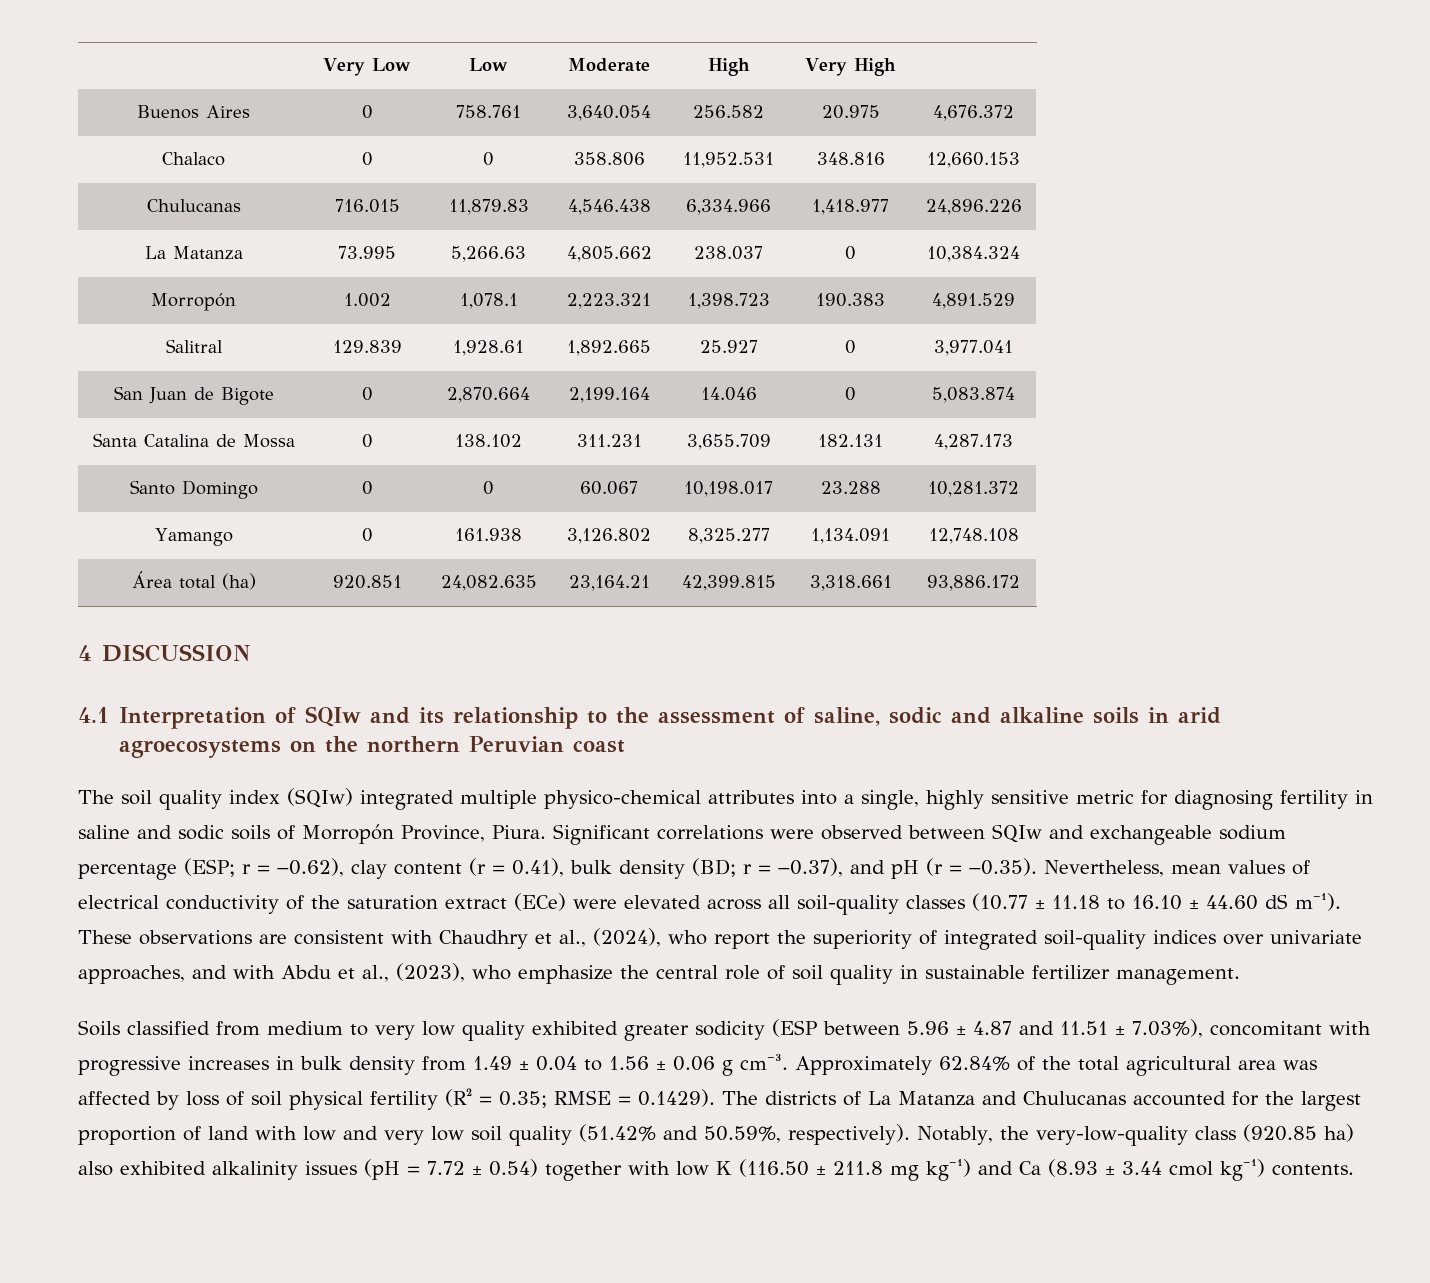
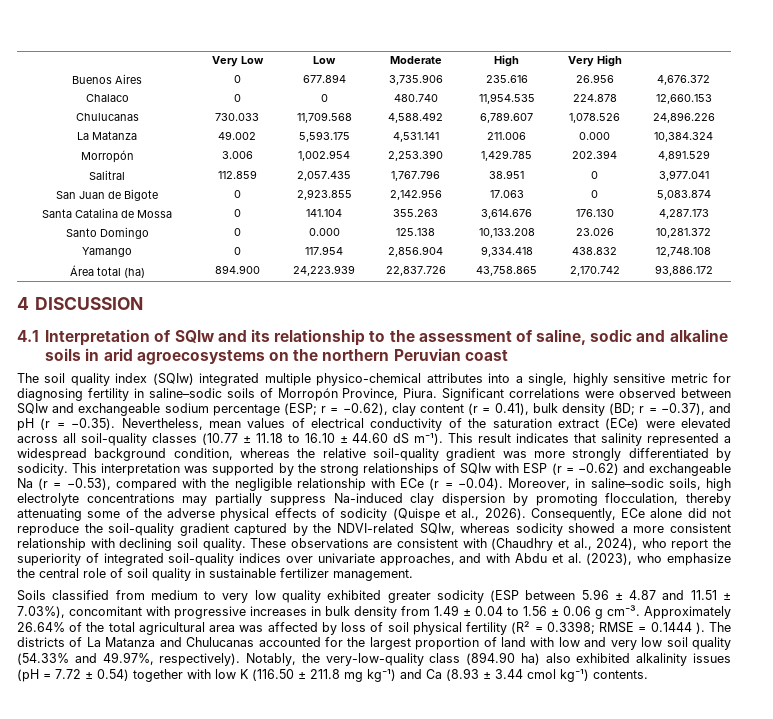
- Buenos Aires | 0 | 758.761 | 3,640.054 | 256.582 | 20.975 | 4,676.372
+ Buenos Aires | 0 | 677.894 | 3,735.906 | 235.616 | 26.956 | 4,676.372
- Chalaco | 0 | 0 | 358.806 | 11,952.531 | 348.816 | 12,660.153
+ Chalaco | 0 | 0 | 480.740 | 11,954.535 | 224.878 | 12,660.153
- Chulucanas | 716.015 | 11,879.83 | 4,546.438 | 6,334.966 | 1,418.977 | 24,896.226
- La Matanza | 73.995 | 5,266.63 | 4,805.662 | 238.037 | 0 | 10,384.324
- Morropón | 1.002 | 1,078.1 | 2,223.321 | 1,398.723 | 190.383 | 4,891.529
- Salitral | 129.839 | 1,928.61 | 1,892.665 | 25.927 | 0 | 3,977.041
+ Chulucanas | 730.033 | 11,709.568 | 4,588.492 | 6,789.607 | 1,078.526 | 24,896.226
+ La Matanza | 49.002 | 5,593.175 | 4,531.141 | 211.006 | 0.000 | 10,384.324
+ Morropón | 3.006 | 1,002.954 | 2,253.390 | 1,429.785 | 202.394 | 4,891.529
+ Salitral | 112.859 | 2,057.435 | 1,767.796 | 38.951 | 0 | 3,977.041
- San Juan de Bigote | 0 | 2,870.664 | 2,199.164 | 14.046 | 0 | 5,083.874
+ San Juan de Bigote | 0 | 2,923.855 | 2,142.956 | 17.063 | 0 | 5,083.874
- Santa Catalina de Mossa | 0 | 138.102 | 311.231 | 3,655.709 | 182.131 | 4,287.173
+ Santa Catalina de Mossa | 0 | 141.104 | 355.263 | 3,614.676 | 176.130 | 4,287.173
- Santo Domingo | 0 | 0 | 60.067 | 10,198.017 | 23.288 | 10,281.372
+ Santo Domingo | 0 | 0.000 | 125.138 | 10,133.208 | 23.026 | 10,281.372
- Yamango | 0 | 161.938 | 3,126.802 | 8,325.277 | 1,134.091 | 12,748.108
+ Yamango | 0 | 117.954 | 2,856.904 | 9,334.418 | 438.832 | 12,748.108
- Área total (ha) | 920.851 | 24,082.635 | 23,164.21 | 42,399.815 | 3,318.661 | 93,886.172
+ Área total (ha) | 894.900 | 24,223.939 | 22,837.726 | 43,758.865 | 2,170.742 | 93,886.172
- The soil quality index (SQIw) integrated multiple physico-chemical attributes into a single, highly sensitive metric for diagnosing fertility in saline and sodic soils of Morropón Province, Piura.
+ The soil quality index (SQIw) integrated multiple physico-chemical attributes into a single, highly sensitive metric for diagnosing fertility in saline–sodic soils of Morropón Province, Piura.
+ This result indicates that salinity represented a widespread background condition, whereas the relative soil-quality gradient was more strongly differentiated by sodicity. This interpretation was supported by the strong relationships of SQIw with ESP (r = −0.62) and exchangeable Na (r = −0.53), compared with the negligible relationship with ECe (r = −0.04). Moreover, in saline–sodic soils, high electrolyte concentrations may partially suppress Na-induced clay dispersion by promoting flocculation, thereby attenuating some of the adverse physical effects of sodicity (Quispe et al., 2026). Consequently, ECe alone did not reproduce the soil-quality gradient captured by the NDVI-related SQIw, whereas sodicity showed a more consistent relationship with declining soil quality.
- These observations are consistent with Chaudhry et al., (2024), who report the superiority of integrated soil-quality indices over univariate approaches, and with Abdu et al., (2023), who emphasize the central role of soil quality in sustainable fertilizer management.
+ These observations are consistent with (Chaudhry et al., 2024), who report the superiority of integrated soil-quality indices over univariate approaches, and with Abdu et al. (2023), who emphasize the central role of soil quality in sustainable fertilizer management.
- Approximately 62.84% of the total agricultural area was affected by loss of soil physical fertility (R² = 0.35; RMSE = 0.1429). The districts of La Matanza and Chulucanas accounted for the largest proportion of land with low and very low soil quality (51.42% and 50.59%, respectively).
+ Approximately 26.64% of the total agricultural area was affected by loss of soil physical fertility (R² = 0.3398; RMSE = 0.1444 ). The districts of La Matanza and Chulucanas accounted for the largest proportion of land with low and very low soil quality (54.33% and 49.97%, respectively).
- Notably, the very-low-quality class (920.85 ha) also exhibited alkalinity issues (pH = 7.72 ± 0.54) together with low K (116.50 ± 211.8 mg kg⁻¹) and Ca (8.93 ± 3.44 cmol kg⁻¹) contents.
+ Notably, the very-low-quality class (894.90 ha) also exhibited alkalinity issues (pH = 7.72 ± 0.54) together with low K (116.50 ± 211.8 mg kg⁻¹) and Ca (8.93 ± 3.44 cmol kg⁻¹) contents.

